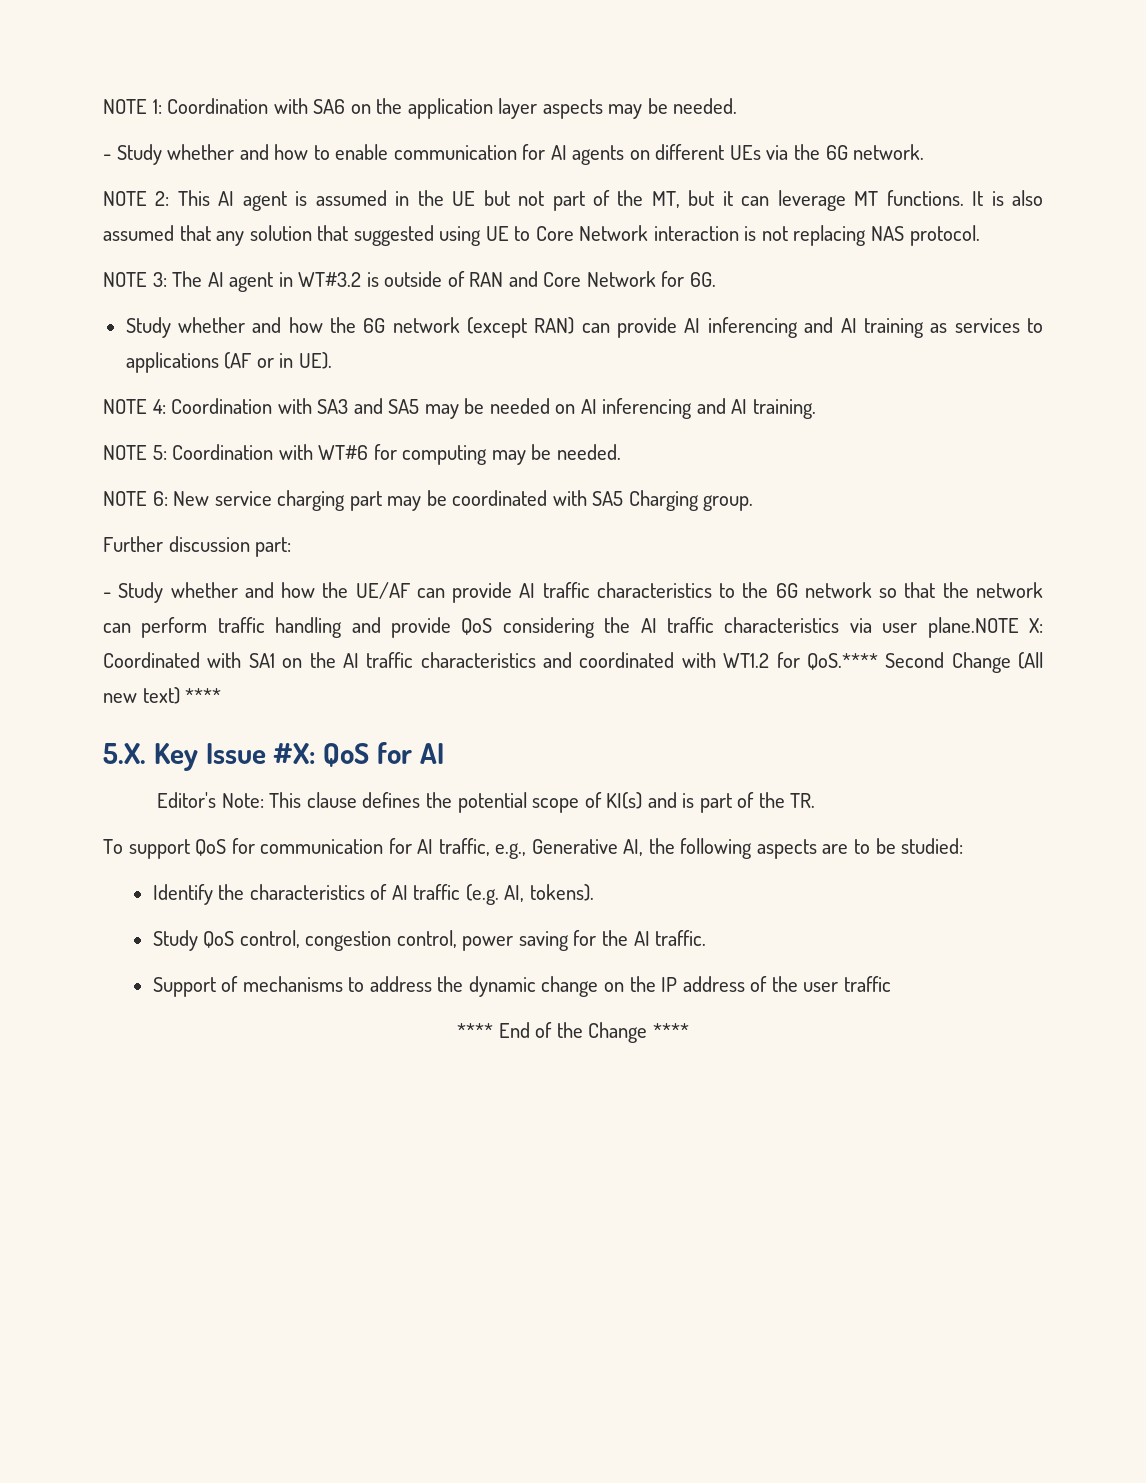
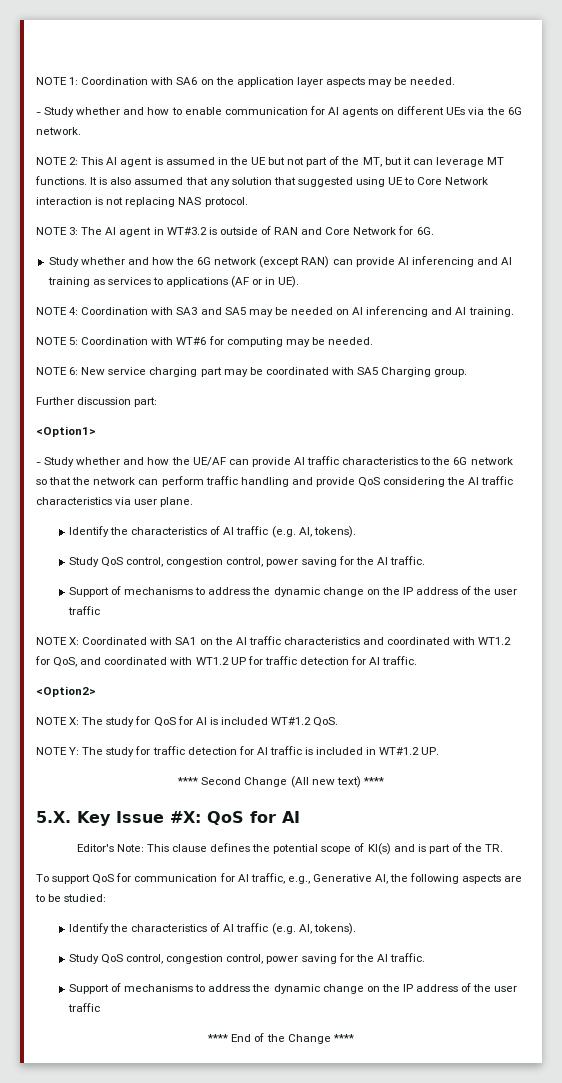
+ <Option1>
- - Study whether and how the UE/AF can provide AI traffic characteristics to the 6G network so that the network can perform traffic handling and provide QoS considering the AI traffic characteristics via user plane.NOTE X: Coordinated with SA1 on the AI traffic characteristics and coordinated with WT1.2 for QoS.**** Second Change (All new text) ****
+ - Study whether and how the UE/AF can provide AI traffic characteristics to the 6G network so that the network can perform traffic handling and provide QoS considering the AI traffic characteristics via user plane.
+ Identify the characteristics of AI traffic (e.g. AI, tokens).
+ Study QoS control, congestion control, power saving for the AI traffic.
+ Support of mechanisms to address the dynamic change on the IP address of the user traffic
+ NOTE X: Coordinated with SA1 on the AI traffic characteristics and coordinated with WT1.2 for QoS, and coordinated with WT1.2 UP for traffic detection for AI traffic.
+ <Option2>
+ NOTE X: The study for QoS for AI is included WT#1.2 QoS.
+ NOTE Y: The study for traffic detection for AI traffic is included in WT#1.2 UP.
+ **** Second Change (All new text) ****

